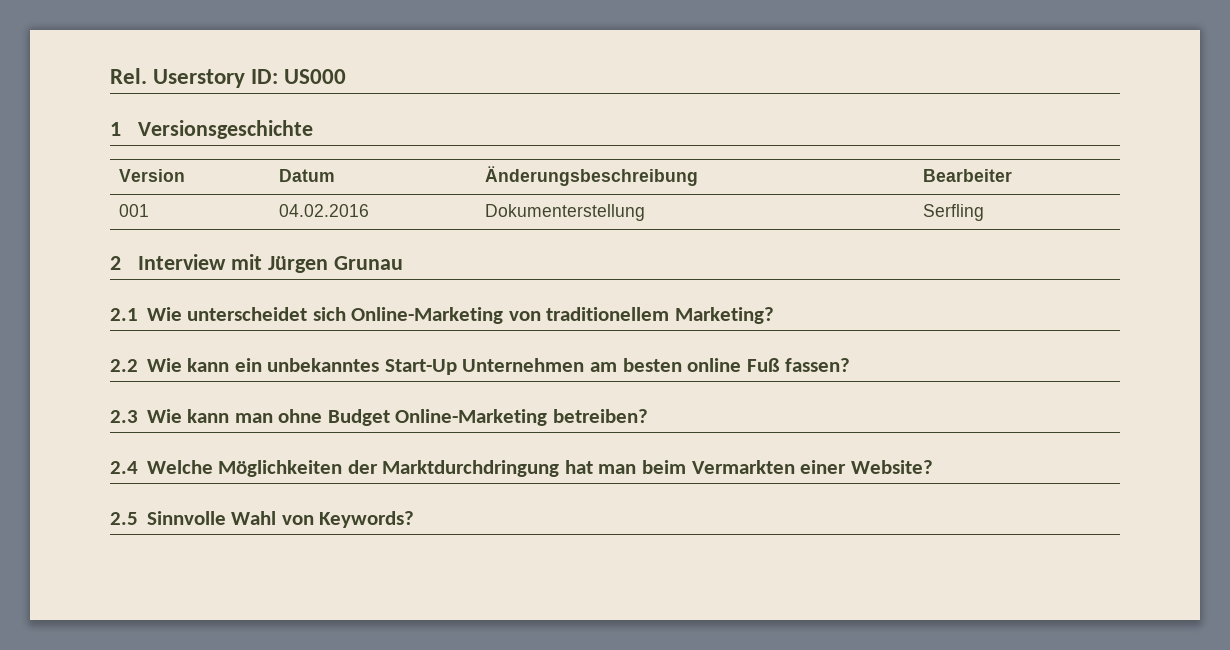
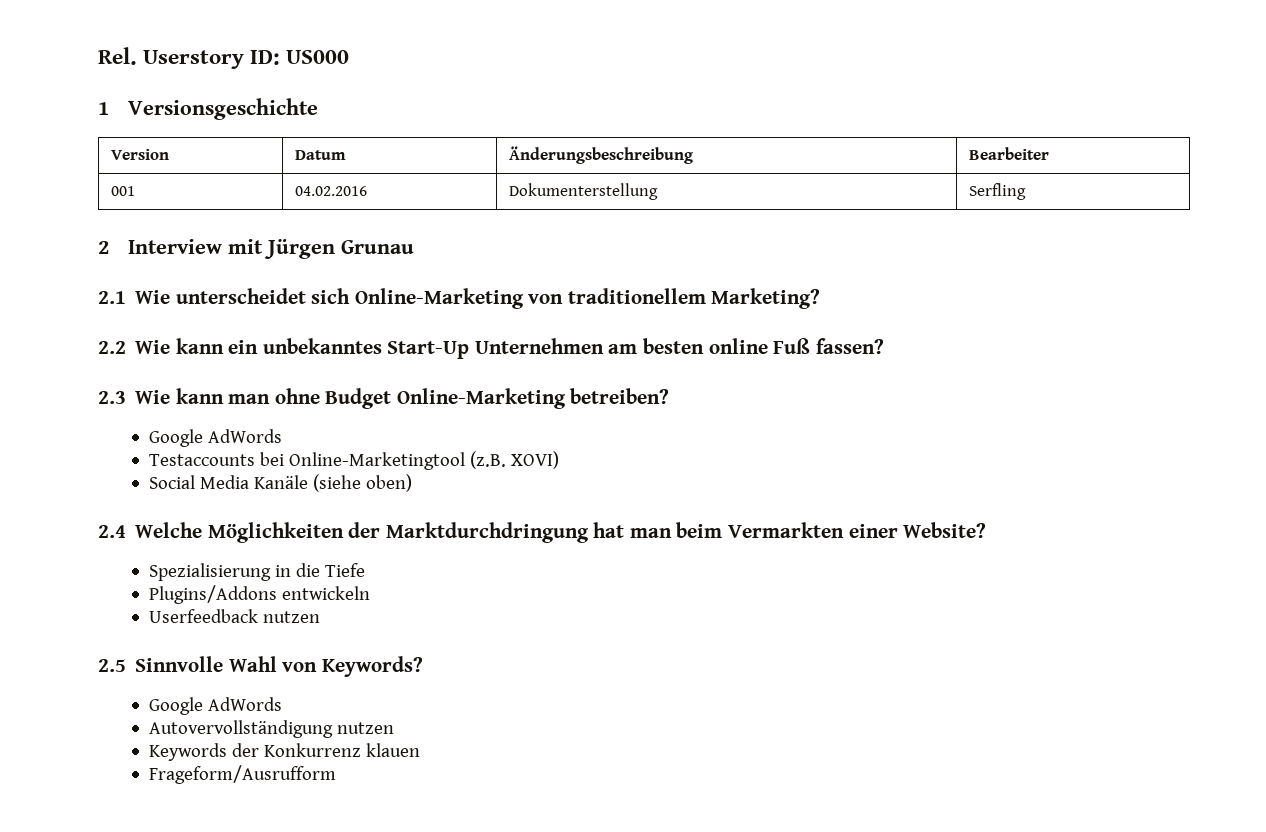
  2.3 Wie kann man ohne Budget Online-Marketing betreiben?
+ Google AdWords
+ Testaccounts bei Online-Marketingtool (z.B. XOVI)
+ Social Media Kanäle (siehe oben)
+ Spezialisierung in die Tiefe
+ Plugins/Addons entwickeln
+ Userfeedback nutzen
  2.5 Sinnvolle Wahl von Keywords?
+ Google AdWords
+ Autovervollständigung nutzen
+ Keywords der Konkurrenz klauen
+ Frageform/Ausrufform

